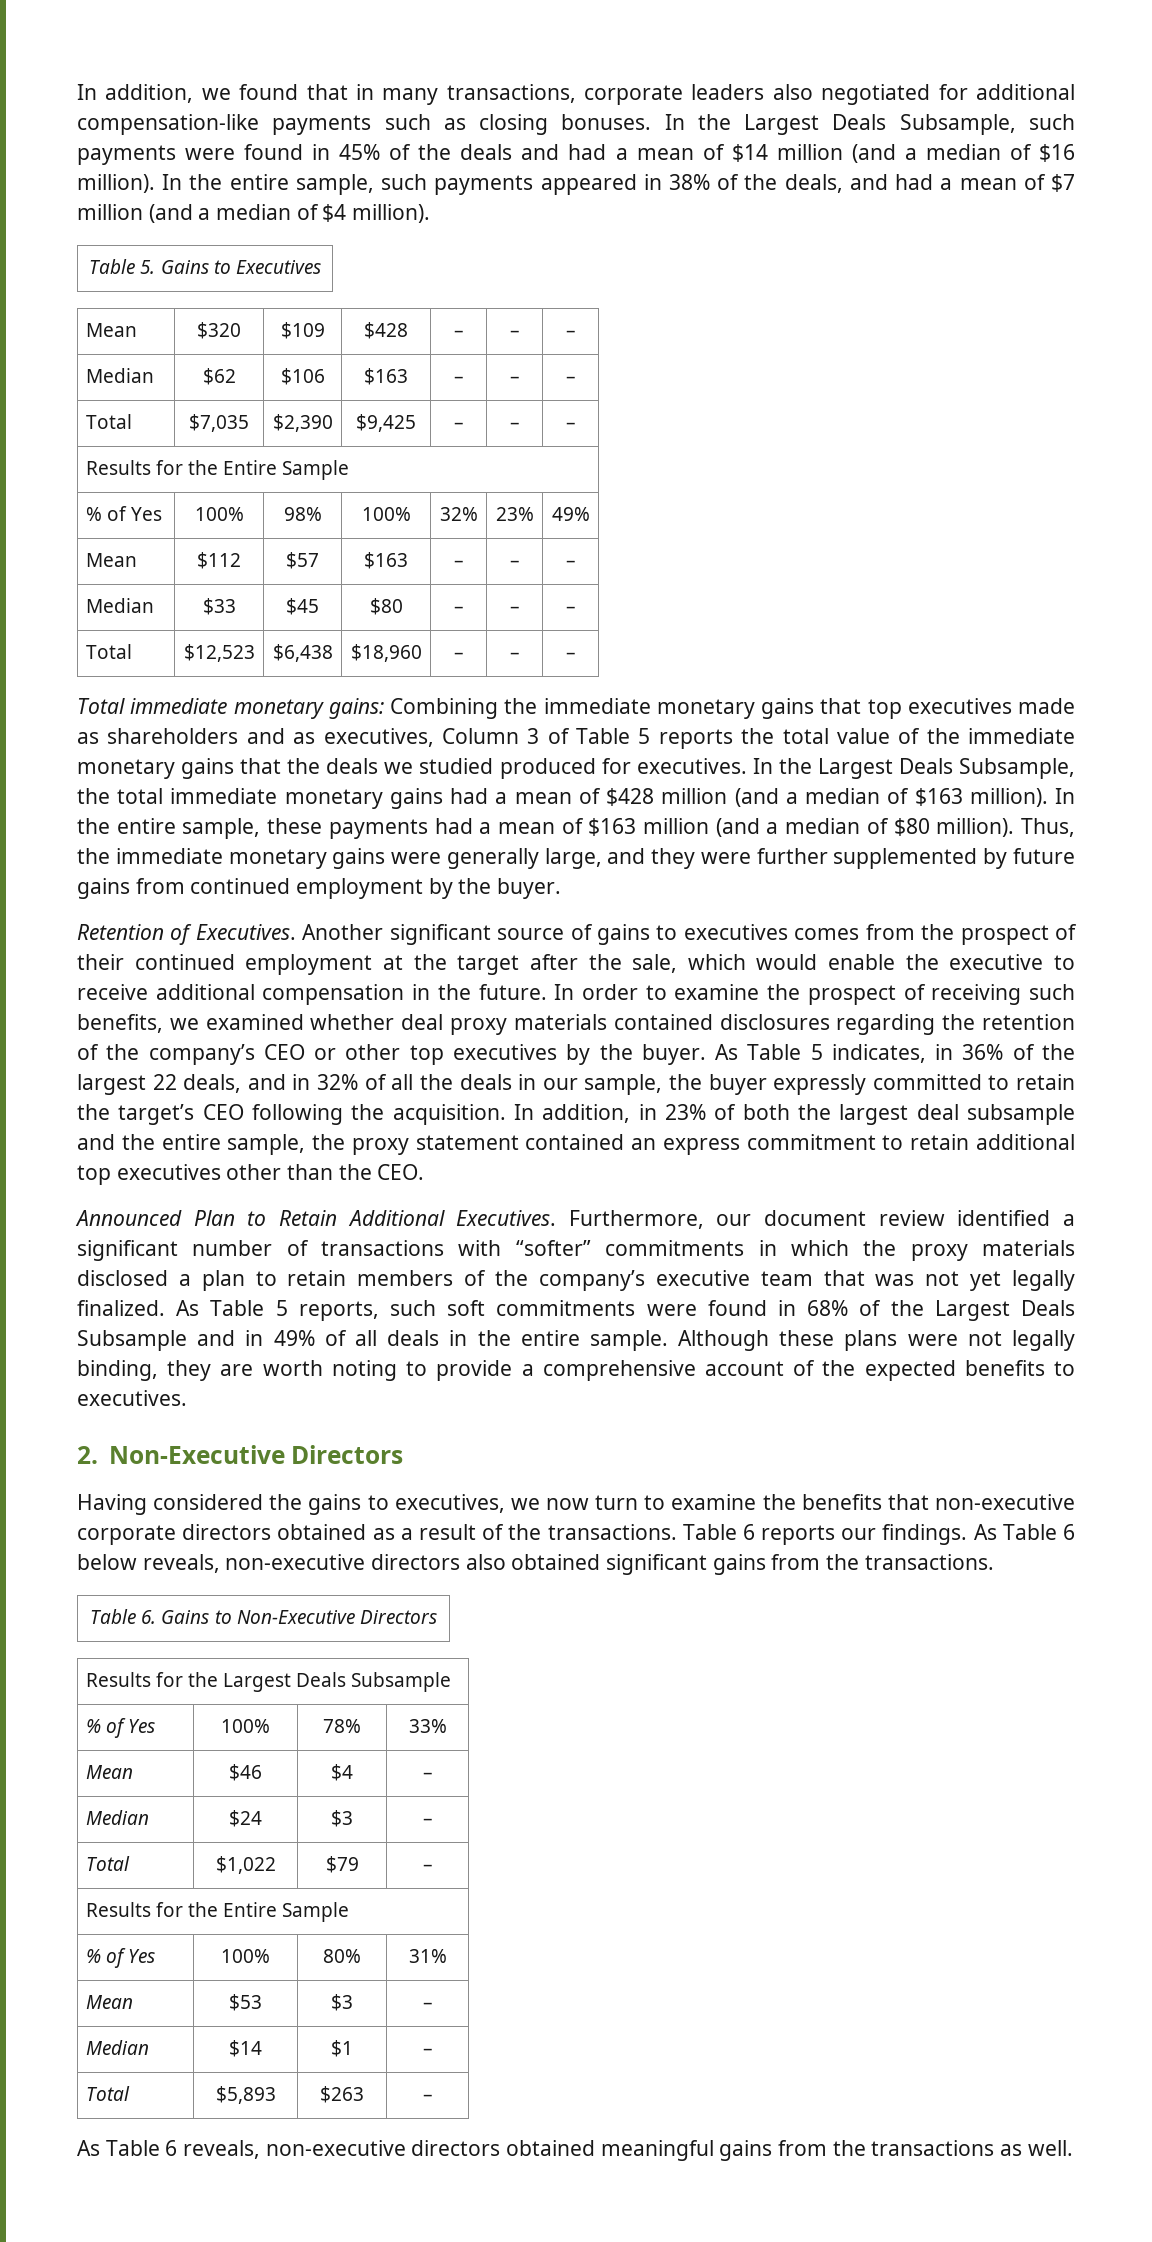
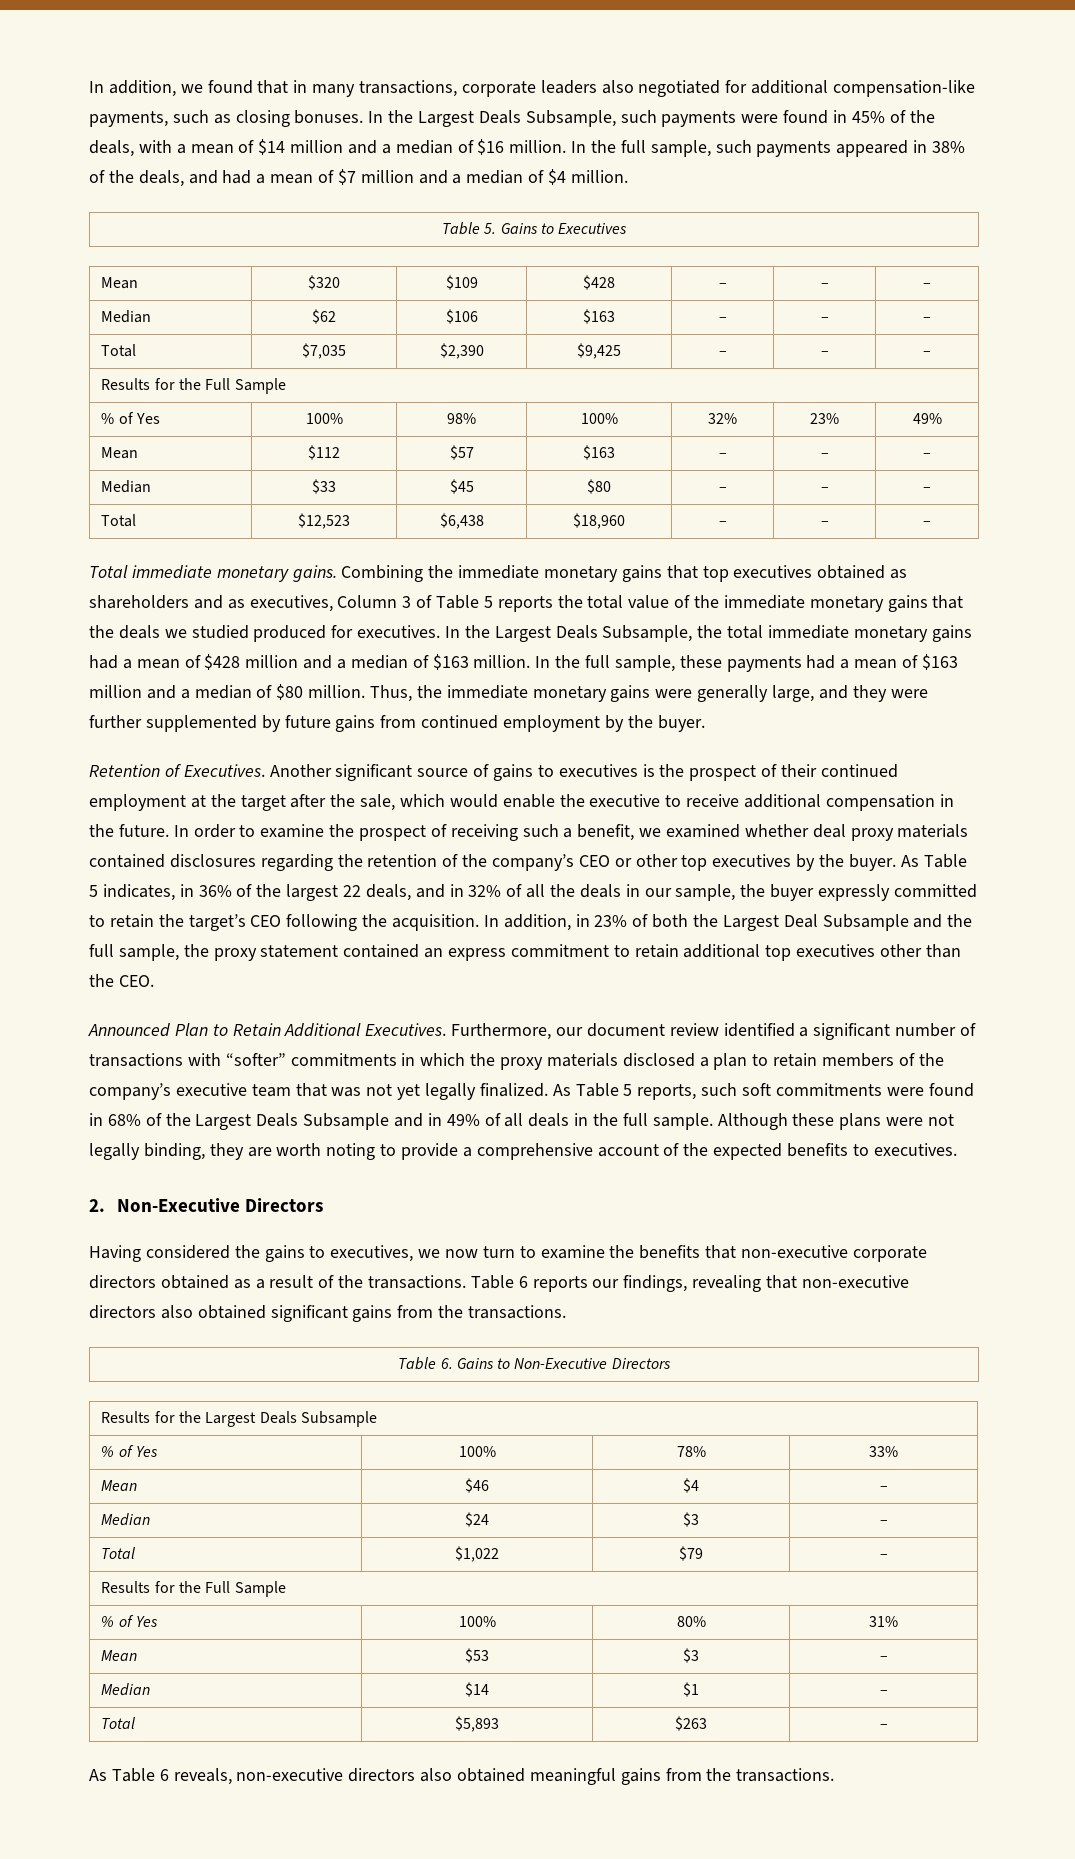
- In addition, we found that in many transactions, corporate leaders also negotiated for additional compensation-like payments such as closing bonuses.
+ In addition, we found that in many transactions, corporate leaders also negotiated for additional compensation-like payments, such as closing bonuses.
- In the Largest Deals Subsample, such payments were found in 45% of the deals and had a mean of $14 million (and a median of $16 million). In the entire sample, such payments appeared in 38% of the deals, and had a mean of $7 million (and a median of $4 million).
+ In the Largest Deals Subsample, such payments were found in 45% of the deals, with a mean of $14 million and a median of $16 million. In the full sample, such payments appeared in 38% of the deals, and had a mean of $7 million and a median of $4 million.
  Total | $7,035 | $2,390 | $9,425 | – | – | –
- Results for the Entire Sample
+ Results for the Full Sample
- Total immediate monetary gains: Combining the immediate monetary gains that top executives made as shareholders and as executives, Column 3 of Table 5 reports the total value of the immediate monetary gains that the deals we studied produced for executives.
+ Total immediate monetary gains. Combining the immediate monetary gains that top executives obtained as shareholders and as executives, Column 3 of Table 5 reports the total value of the immediate monetary gains that the deals we studied produced for executives.
- In the Largest Deals Subsample, the total immediate monetary gains had a mean of $428 million (and a median of $163 million). In the entire sample, these payments had a mean of $163 million (and a median of $80 million).
+ In the Largest Deals Subsample, the total immediate monetary gains had a mean of $428 million and a median of $163 million. In the full sample, these payments had a mean of $163 million and a median of $80 million.
- Another significant source of gains to executives comes from the prospect of their continued employment at the target after the sale, which would enable the executive to receive additional compensation in the future.
+ Another significant source of gains to executives is the prospect of their continued employment at the target after the sale, which would enable the executive to receive additional compensation in the future.
- In order to examine the prospect of receiving such benefits, we examined whether deal proxy materials contained disclosures regarding the retention of the company’s CEO or other top executives by the buyer.
+ In order to examine the prospect of receiving such a benefit, we examined whether deal proxy materials contained disclosures regarding the retention of the company’s CEO or other top executives by the buyer.
- In addition, in 23% of both the largest deal subsample and the entire sample, the proxy statement contained an express commitment to retain additional top executives other than the CEO.
+ In addition, in 23% of both the Largest Deal Subsample and the full sample, the proxy statement contained an express commitment to retain additional top executives other than the CEO.
- As Table 5 reports, such soft commitments were found in 68% of the Largest Deals Subsample and in 49% of all deals in the entire sample.
+ As Table 5 reports, such soft commitments were found in 68% of the Largest Deals Subsample and in 49% of all deals in the full sample.
- Table 6 reports our findings. As Table 6 below reveals, non-executive directors also obtained significant gains from the transactions.
+ Table 6 reports our findings, revealing that non-executive directors also obtained significant gains from the transactions.
  Total | $1,022 | $79 | –
- Results for the Entire Sample
+ Results for the Full Sample
- As Table 6 reveals, non-executive directors obtained meaningful gains from the transactions as well.
+ As Table 6 reveals, non-executive directors also obtained meaningful gains from the transactions.

